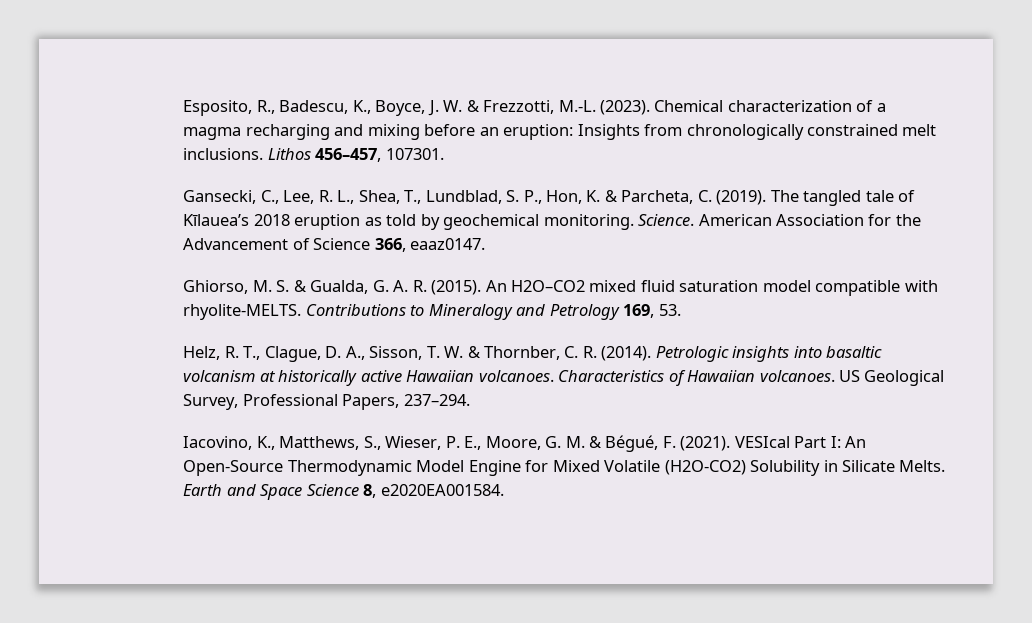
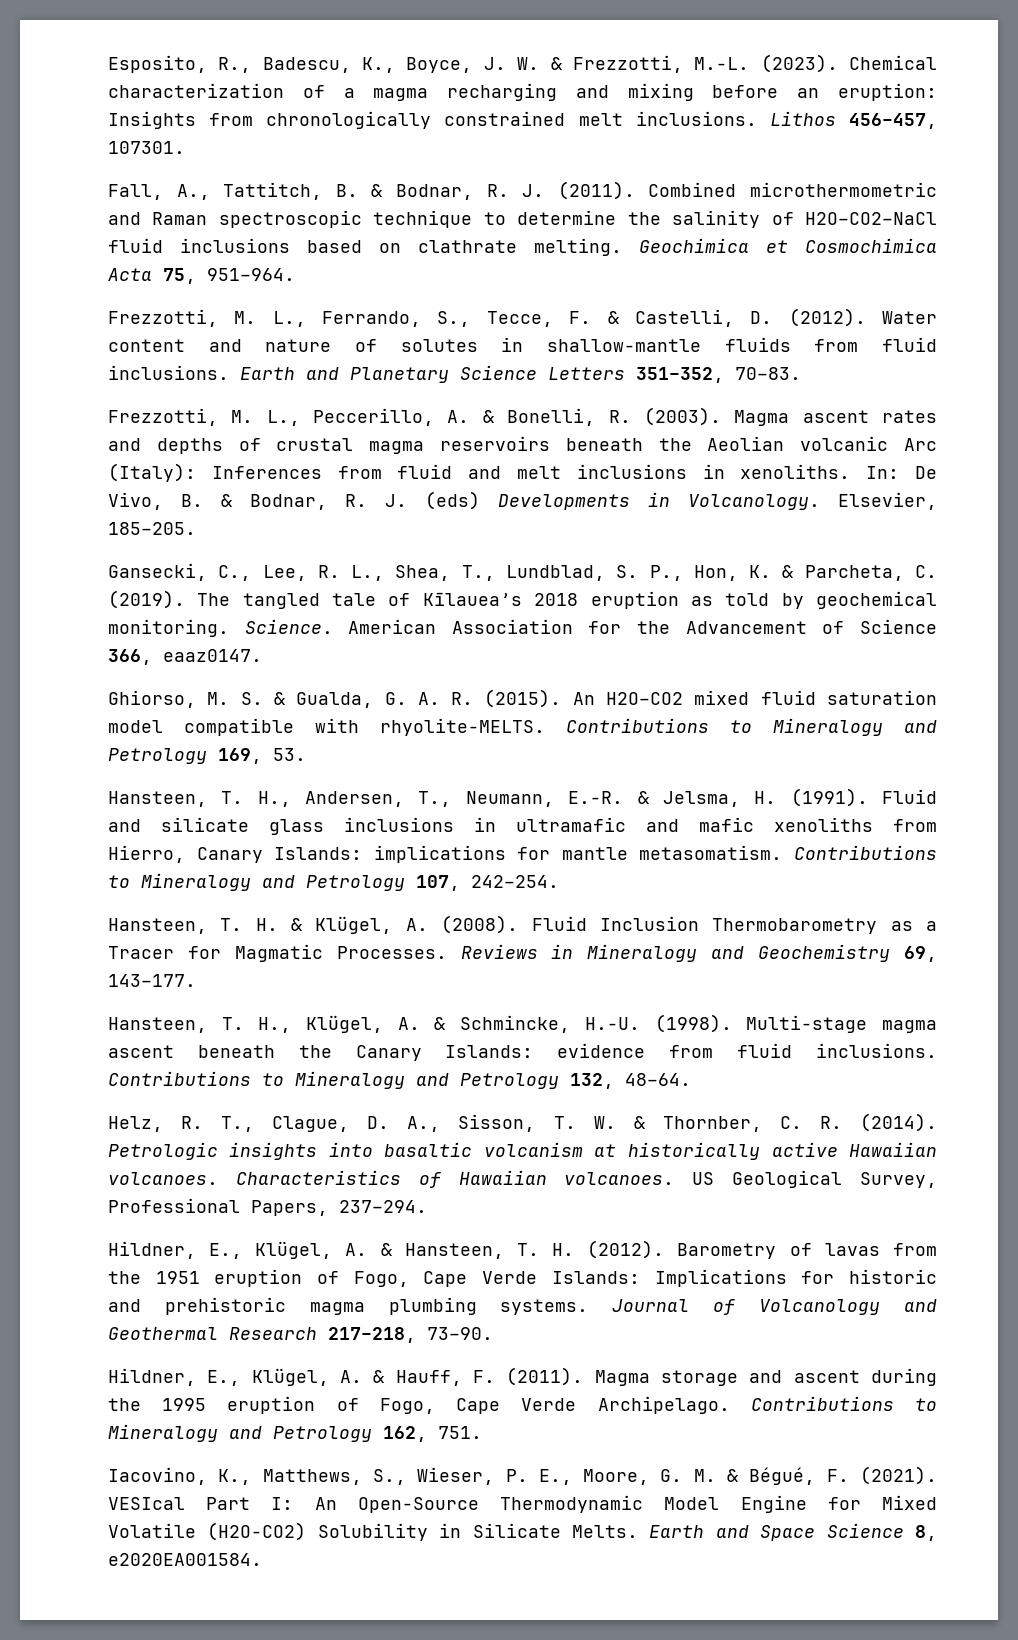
+ Fall, A., Tattitch, B. & Bodnar, R. J. (2011). Combined microthermometric and Raman spectroscopic technique to determine the salinity of H2O–CO2–NaCl fluid inclusions based on clathrate melting. Geochimica et Cosmochimica Acta 75, 951–964.
+ Frezzotti, M. L., Ferrando, S., Tecce, F. & Castelli, D. (2012). Water content and nature of solutes in shallow-mantle fluids from fluid inclusions. Earth and Planetary Science Letters 351–352, 70–83.
+ Frezzotti, M. L., Peccerillo, A. & Bonelli, R. (2003). Magma ascent rates and depths of crustal magma reservoirs beneath the Aeolian volcanic Arc (Italy): Inferences from fluid and melt inclusions in xenoliths. In: De Vivo, B. & Bodnar, R. J. (eds) Developments in Volcanology. Elsevier, 185–205.
+ Hansteen, T. H., Andersen, T., Neumann, E.-R. & Jelsma, H. (1991). Fluid and silicate glass inclusions in ultramafic and mafic xenoliths from Hierro, Canary Islands: implications for mantle metasomatism. Contributions to Mineralogy and Petrology 107, 242–254.
+ Hansteen, T. H. & Klügel, A. (2008). Fluid Inclusion Thermobarometry as a Tracer for Magmatic Processes. Reviews in Mineralogy and Geochemistry 69, 143–177.
+ Hansteen, T. H., Klügel, A. & Schmincke, H.-U. (1998). Multi-stage magma ascent beneath the Canary Islands: evidence from fluid inclusions. Contributions to Mineralogy and Petrology 132, 48–64.
+ Hildner, E., Klügel, A. & Hansteen, T. H. (2012). Barometry of lavas from the 1951 eruption of Fogo, Cape Verde Islands: Implications for historic and prehistoric magma plumbing systems. Journal of Volcanology and Geothermal Research 217–218, 73–90.
+ Hildner, E., Klügel, A. & Hauff, F. (2011). Magma storage and ascent during the 1995 eruption of Fogo, Cape Verde Archipelago. Contributions to Mineralogy and Petrology 162, 751.

